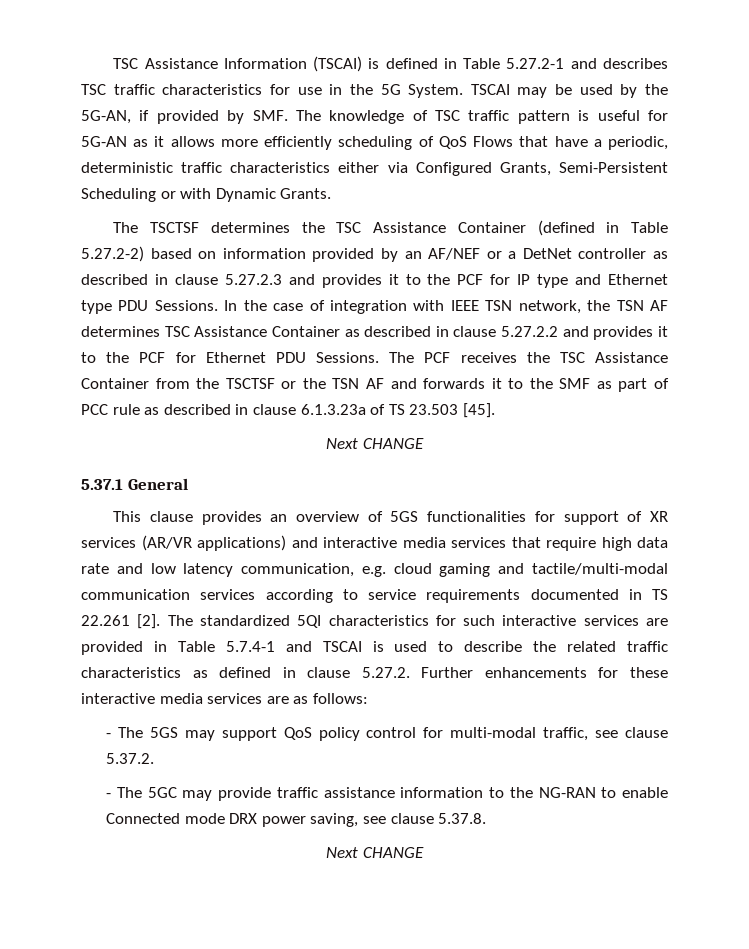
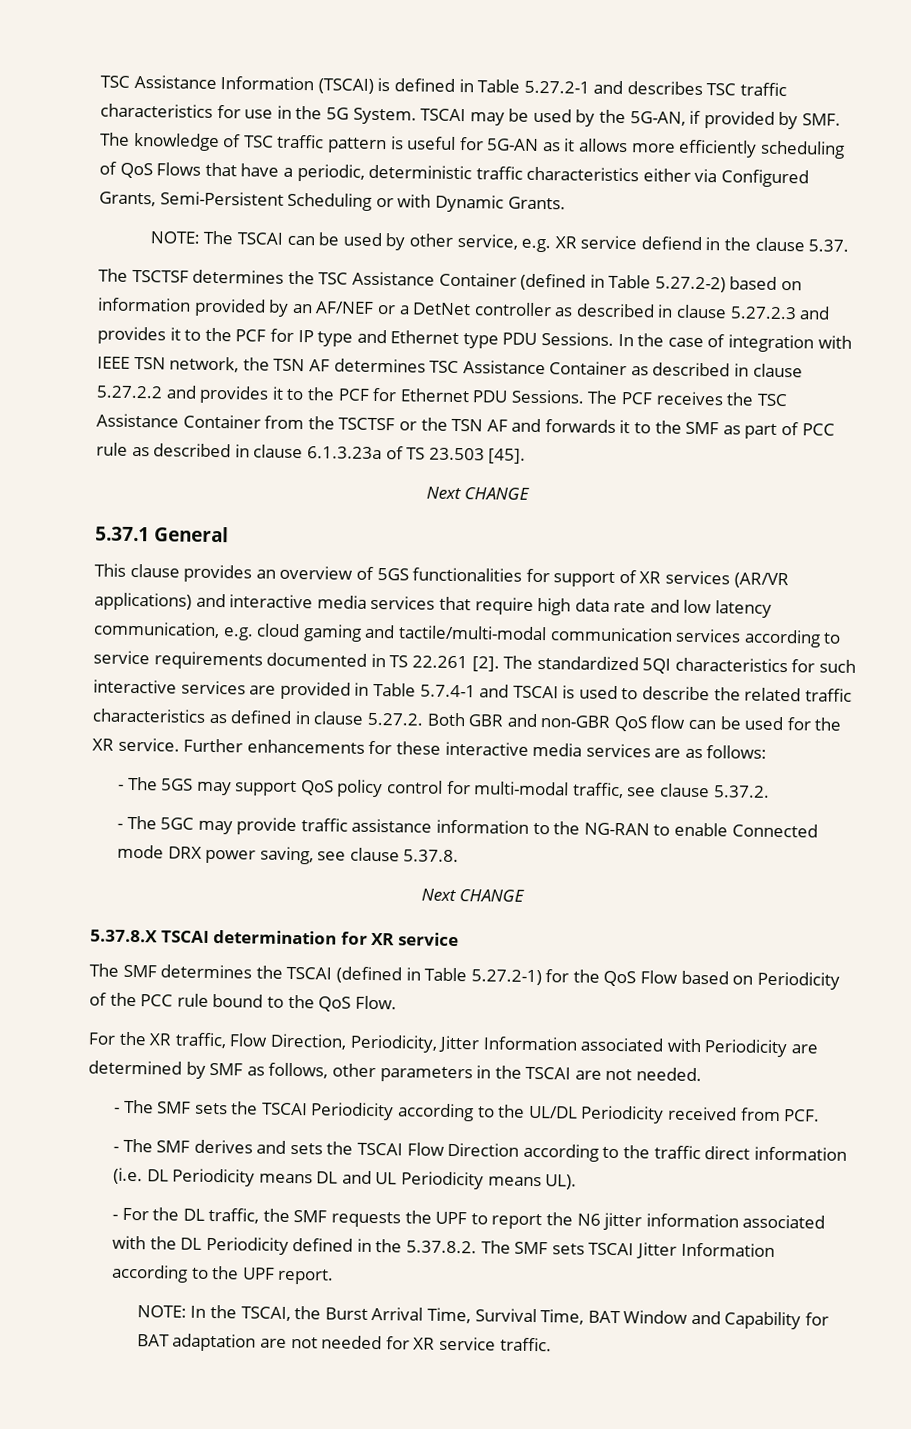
+ NOTE: The TSCAI can be used by other service, e.g. XR service defiend in the clause 5.37.
- The standardized 5QI characteristics for such interactive services are provided in Table 5.7.4-1 and TSCAI is used to describe the related traffic characteristics as defined in clause 5.27.2. Further enhancements for these interactive media services are as follows:
+ The standardized 5QI characteristics for such interactive services are provided in Table 5.7.4-1 and TSCAI is used to describe the related traffic characteristics as defined in clause 5.27.2. Both GBR and non-GBR QoS flow can be used for the XR service. Further enhancements for these interactive media services are as follows:
+ 5.37.8.X TSCAI determination for XR service
+ The SMF determines the TSCAI (defined in Table 5.27.2-1) for the QoS Flow based on Periodicity of the PCC rule bound to the QoS Flow.
+ For the XR traffic, Flow Direction, Periodicity, Jitter Information associated with Periodicity are determined by SMF as follows, other parameters in the TSCAI are not needed.
+ - The SMF sets the TSCAI Periodicity according to the UL/DL Periodicity received from PCF.
+ - The SMF derives and sets the TSCAI Flow Direction according to the traffic direct information (i.e. DL Periodicity means DL and UL Periodicity means UL).
+ - For the DL traffic, the SMF requests the UPF to report the N6 jitter information associated with the DL Periodicity defined in the 5.37.8.2. The SMF sets TSCAI Jitter Information according to the UPF report.
+ NOTE: In the TSCAI, the Burst Arrival Time, Survival Time, BAT Window and Capability for BAT adaptation are not needed for XR service traffic.

